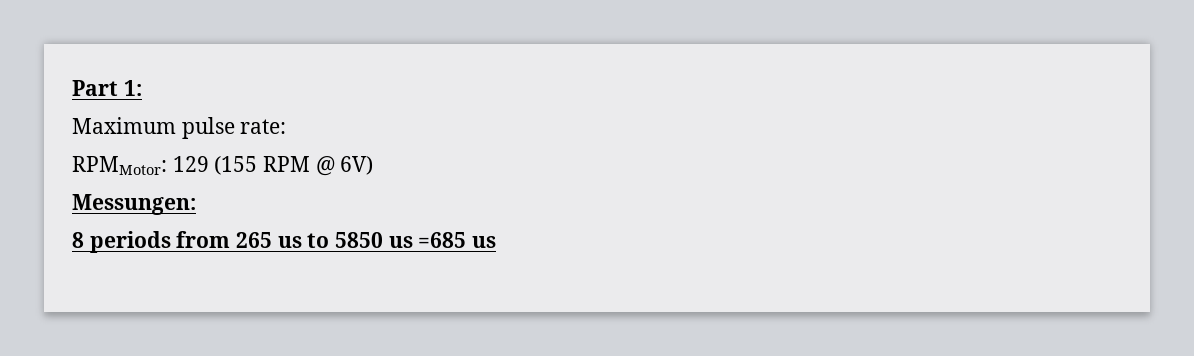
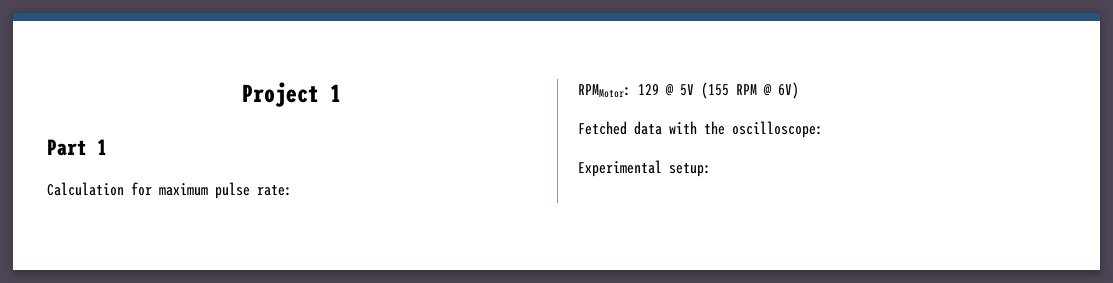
- Part 1:
- Maximum pulse rate:
+ Project 1
+ Part 1
+ Calculation for maximum pulse rate:
- RPMMotor: 129 (155 RPM @ 6V)
+ RPMMotor: 129 @ 5V (155 RPM @ 6V)
- Messungen:
- 8 periods from 265 us to 5850 us =685 us
+ Fetched data with the oscilloscope:
+ Experimental setup:

